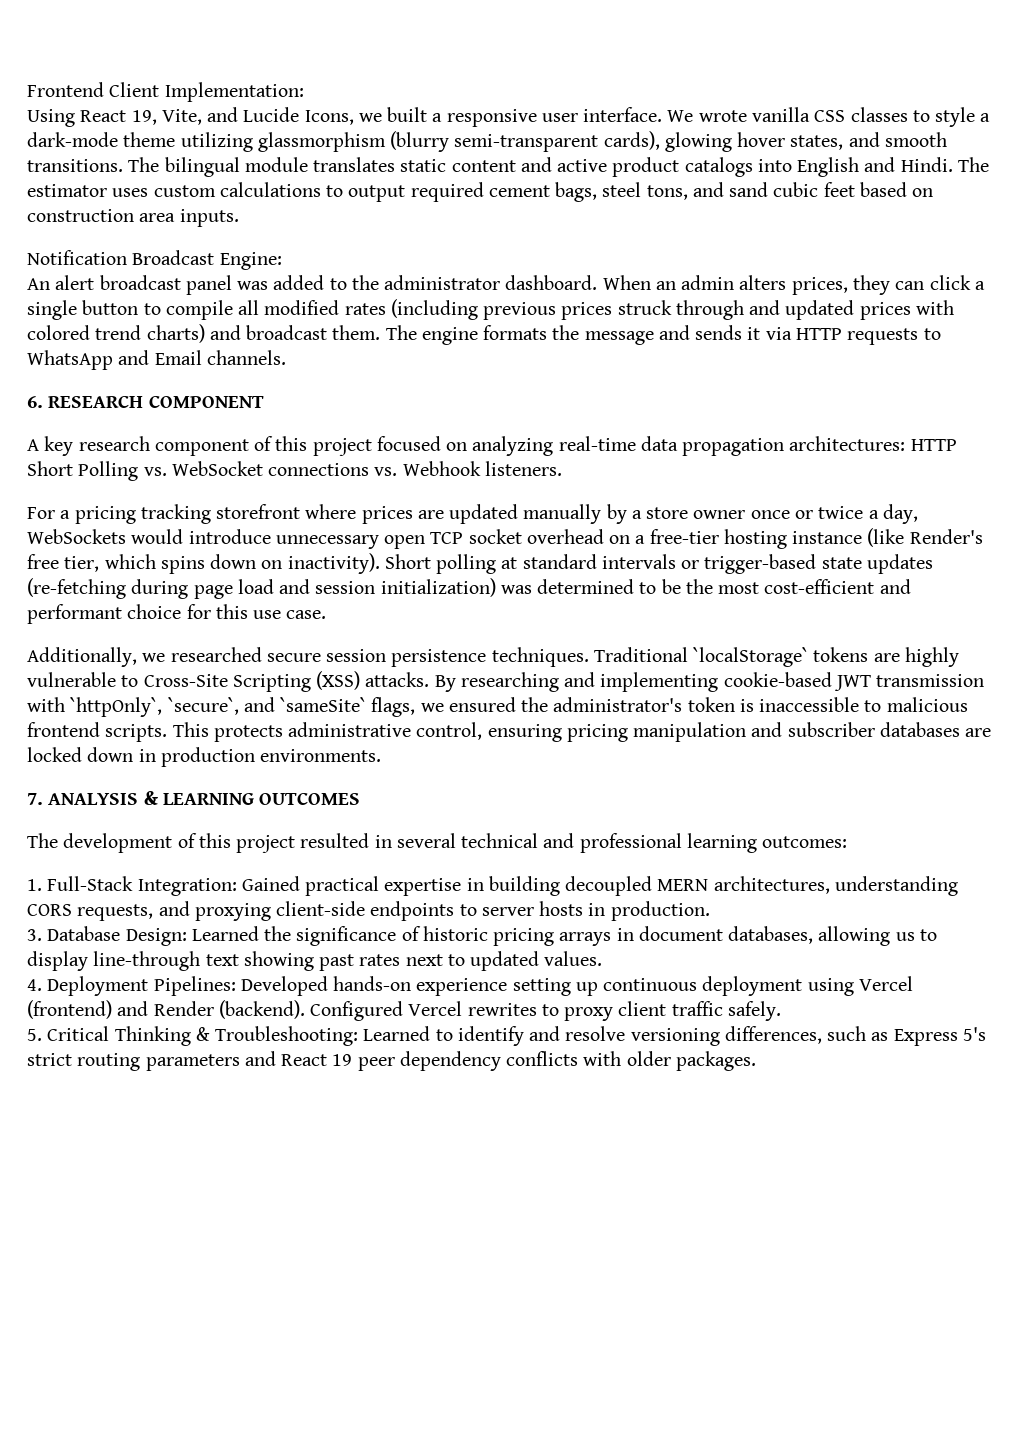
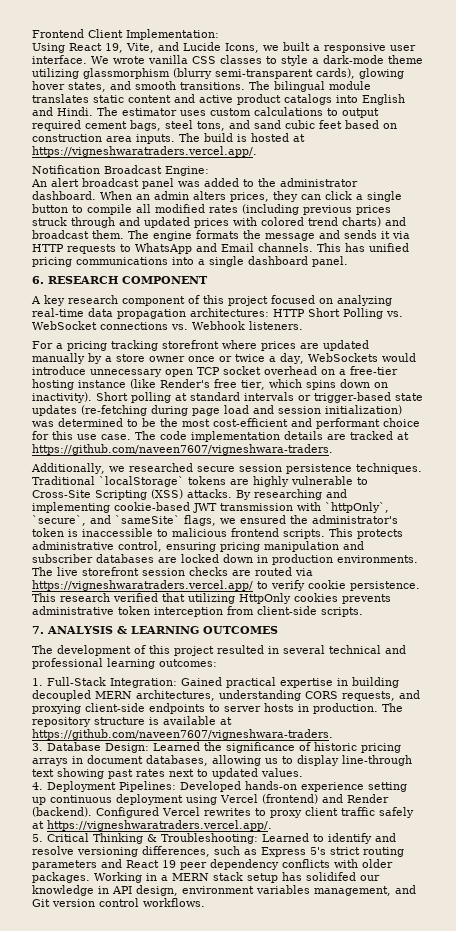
+ The build is hosted at https://vigneshwaratraders.vercel.app/.
+ This has unified pricing communications into a single dashboard panel.
+ The code implementation details are tracked at https://github.com/naveen7607/vigneshwara-traders.
+ The live storefront session checks are routed via https://vigneshwaratraders.vercel.app/ to verify cookie persistence. This research verified that utilizing HttpOnly cookies prevents administrative token interception from client-side scripts.
+ The repository structure is available at https://github.com/naveen7607/vigneshwara-traders.
- Configured Vercel rewrites to proxy client traffic safely.
+ Configured Vercel rewrites to proxy client traffic safely at https://vigneshwaratraders.vercel.app/.
+ Working in a MERN stack setup has solidifed our knowledge in API design, environment variables management, and Git version control workflows.

